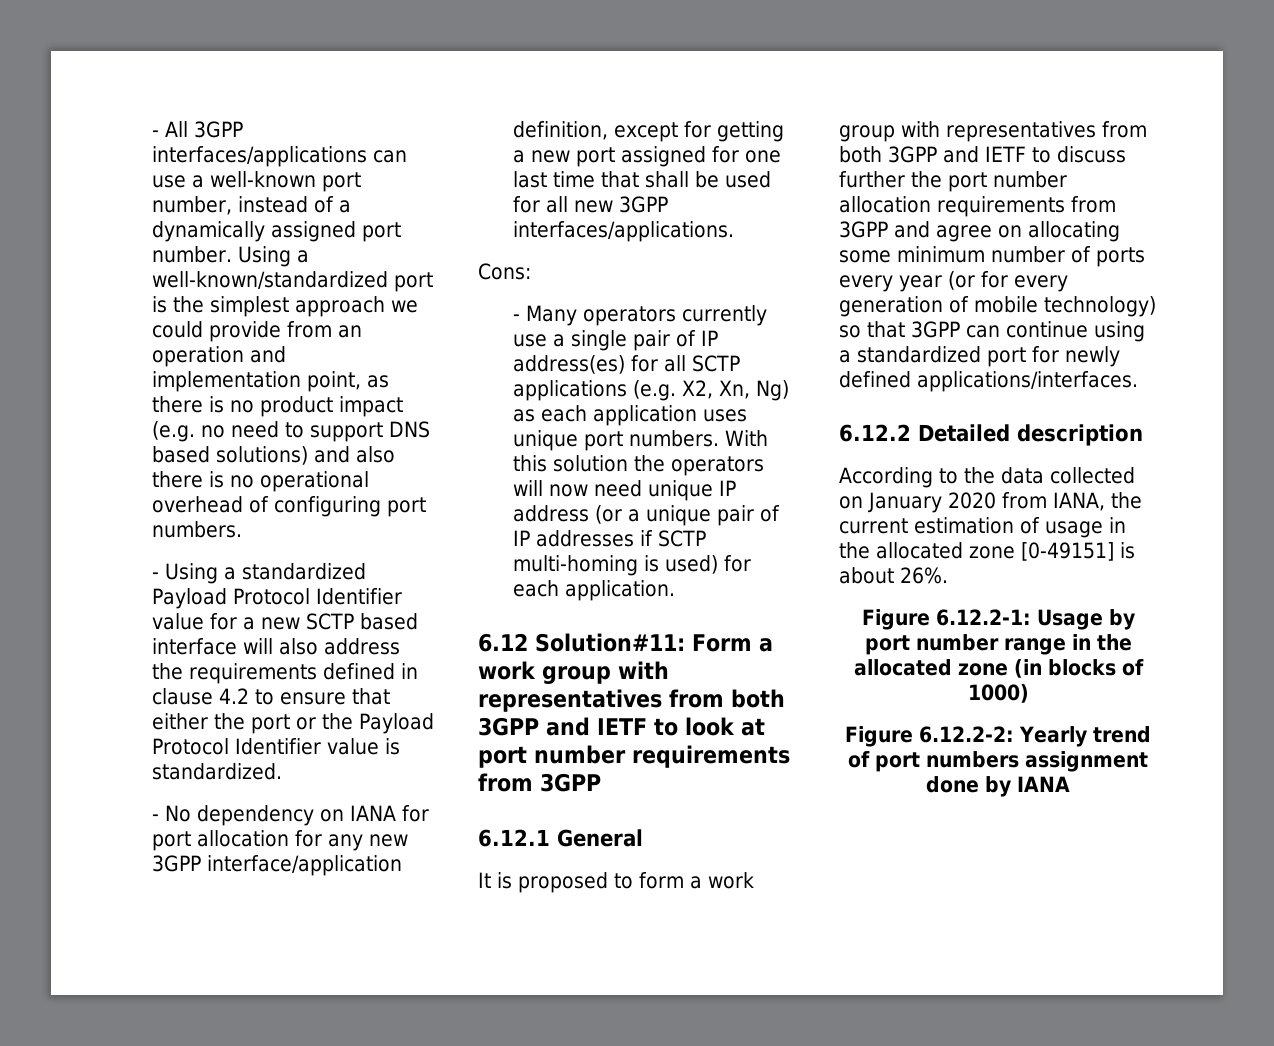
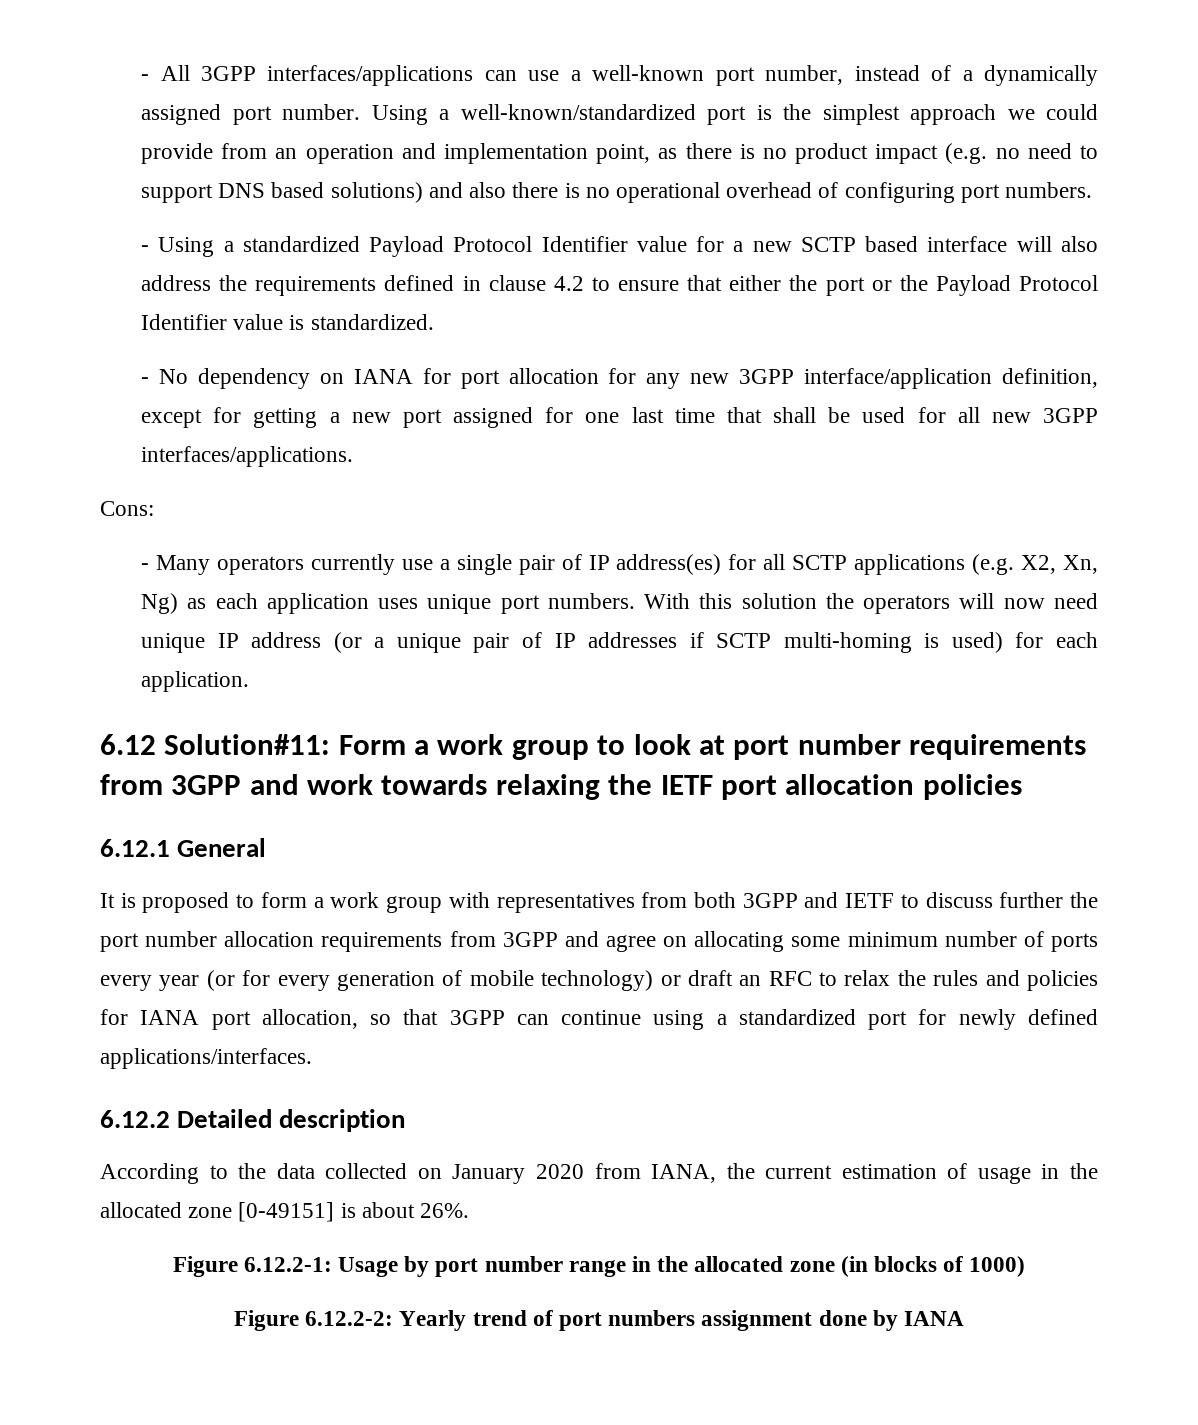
- 6.12 Solution#11: Form a work group with representatives from both 3GPP and IETF to look at port number requirements from 3GPP
+ 6.12 Solution#11: Form a work group to look at port number requirements from 3GPP and work towards relaxing the IETF port allocation policies
- It is proposed to form a work group with representatives from both 3GPP and IETF to discuss further the port number allocation requirements from 3GPP and agree on allocating some minimum number of ports every year (or for every generation of mobile technology) so that 3GPP can continue using a standardized port for newly defined applications/interfaces.
+ It is proposed to form a work group with representatives from both 3GPP and IETF to discuss further the port number allocation requirements from 3GPP and agree on allocating some minimum number of ports every year (or for every generation of mobile technology) or draft an RFC to relax the rules and policies for IANA port allocation, so that 3GPP can continue using a standardized port for newly defined applications/interfaces.

